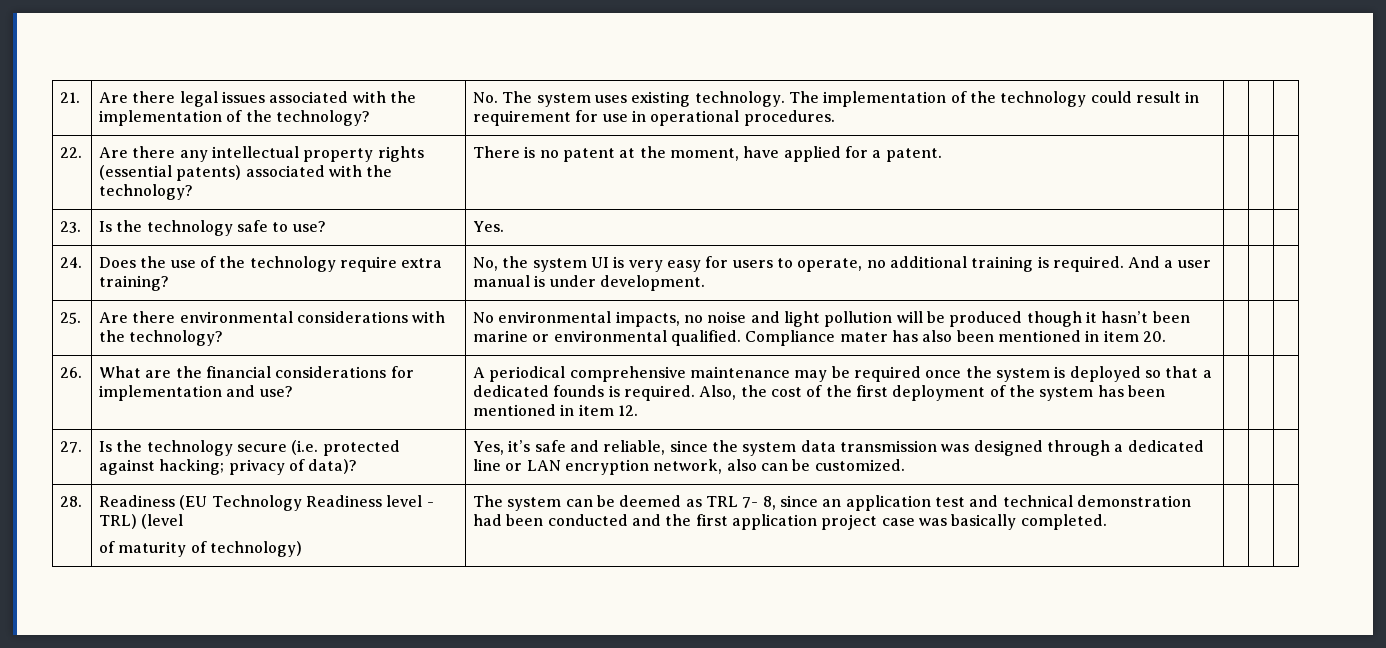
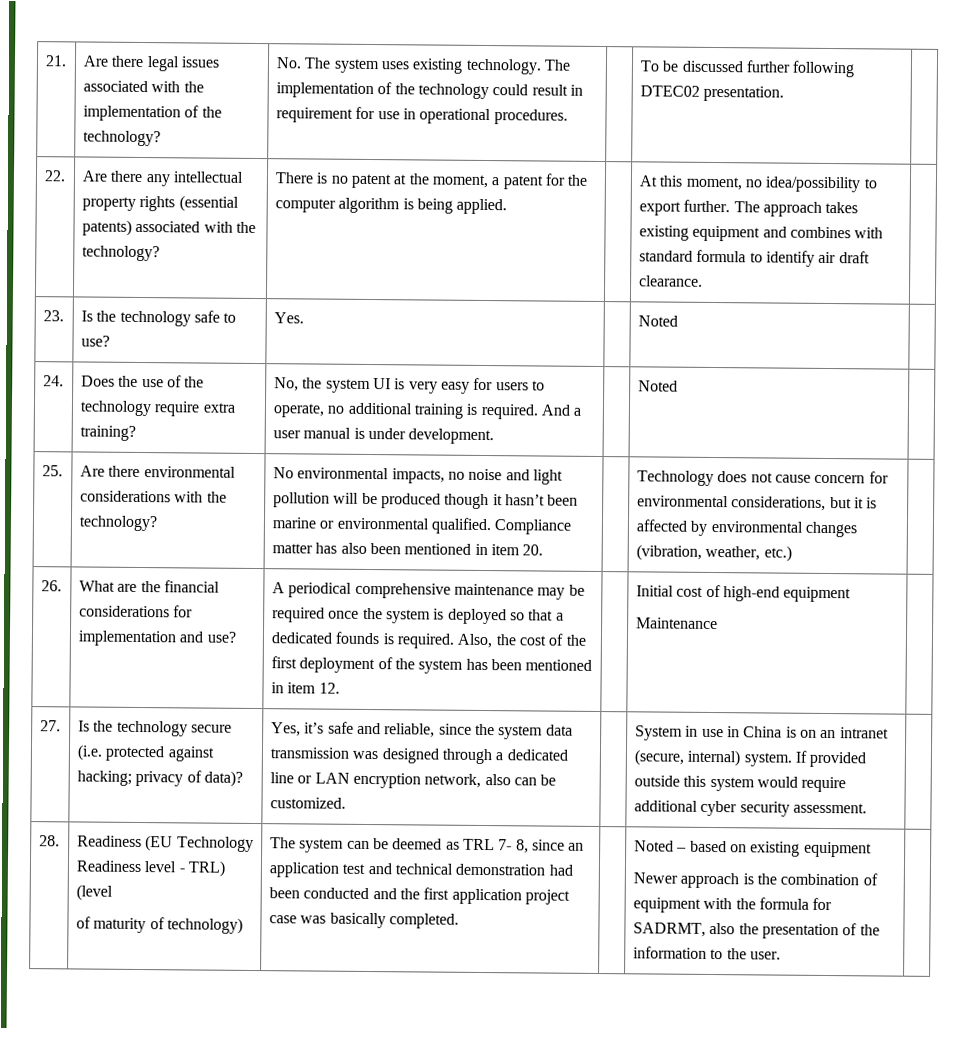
- 21. | Are there legal issues associated with the implementation of the technology? | No. The system uses existing technology. The implementation of the technology could result in requirement for use in operational procedures. | | |
+ 21. | Are there legal issues associated with the implementation of the technology? | No. The system uses existing technology. The implementation of the technology could result in requirement for use in operational procedures. | | To be discussed further following DTEC02 presentation. |
- There is no patent at the moment, have applied for a patent.
+ There is no patent at the moment, a patent for the computer algorithm is being applied. | | At this moment, no idea/possibility to export further. The approach takes existing equipment and combines with standard formula to identify air draft clearance.
- 23. | Is the technology safe to use? | Yes. | | |
+ 23. | Is the technology safe to use? | Yes. | | Noted |
- 24. | Does the use of the technology require extra training? | No, the system UI is very easy for users to operate, no additional training is required. And a user manual is under development. | | |
+ 24. | Does the use of the technology require extra training? | No, the system UI is very easy for users to operate, no additional training is required. And a user manual is under development. | | Noted |
- Compliance mater has also been mentioned in item 20.
+ Compliance matter has also been mentioned in item 20.
+ Technology does not cause concern for environmental considerations, but it is affected by environmental changes (vibration, weather, etc.)
+ Initial cost of high-end equipment
+ Maintenance
+ System in use in China is on an intranet (secure, internal) system. If provided outside this system would require additional cyber security assessment.
+ Noted – based on existing equipment
+ Newer approach is the combination of equipment with the formula for SADRMT, also the presentation of the information to the user.

